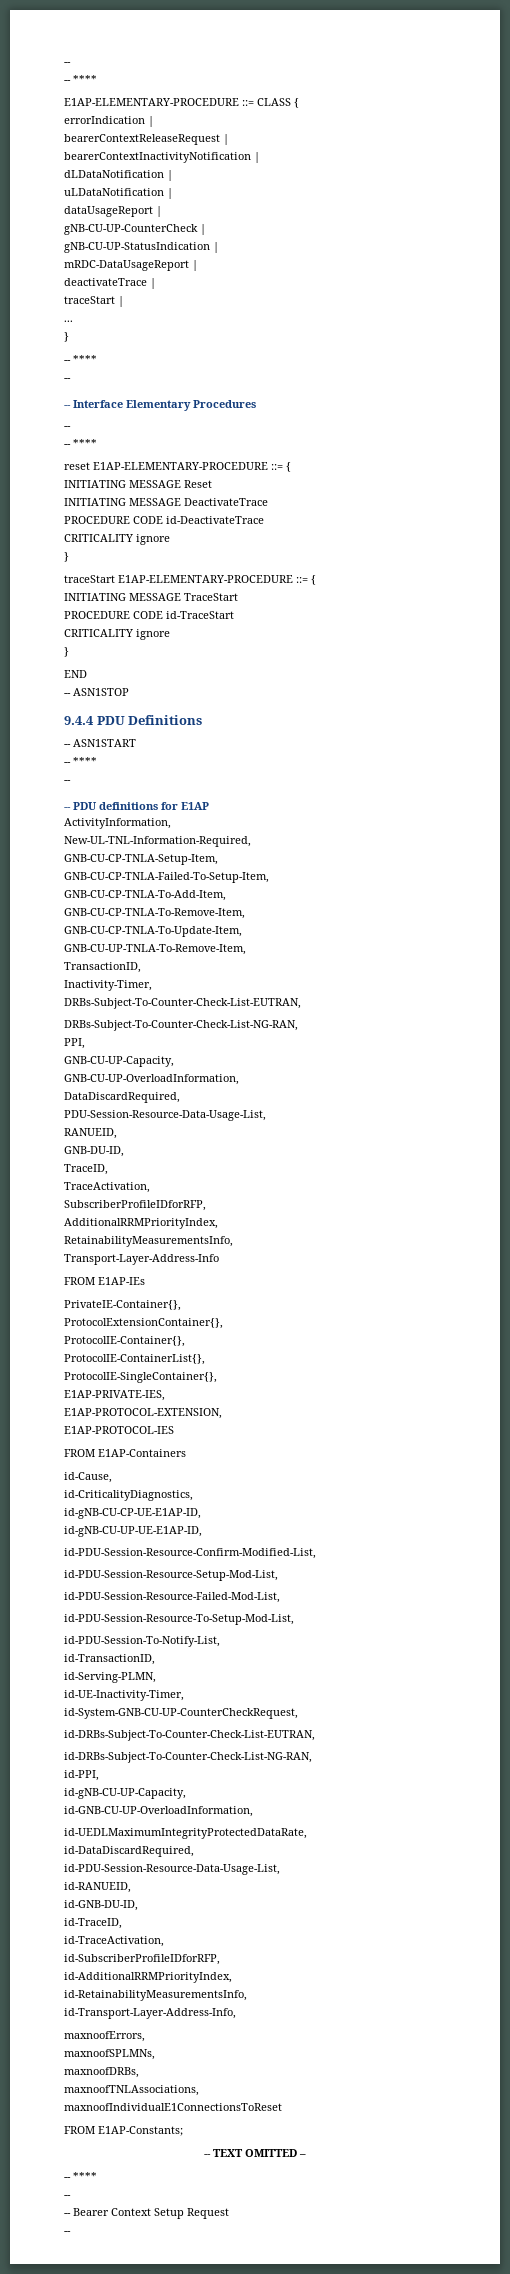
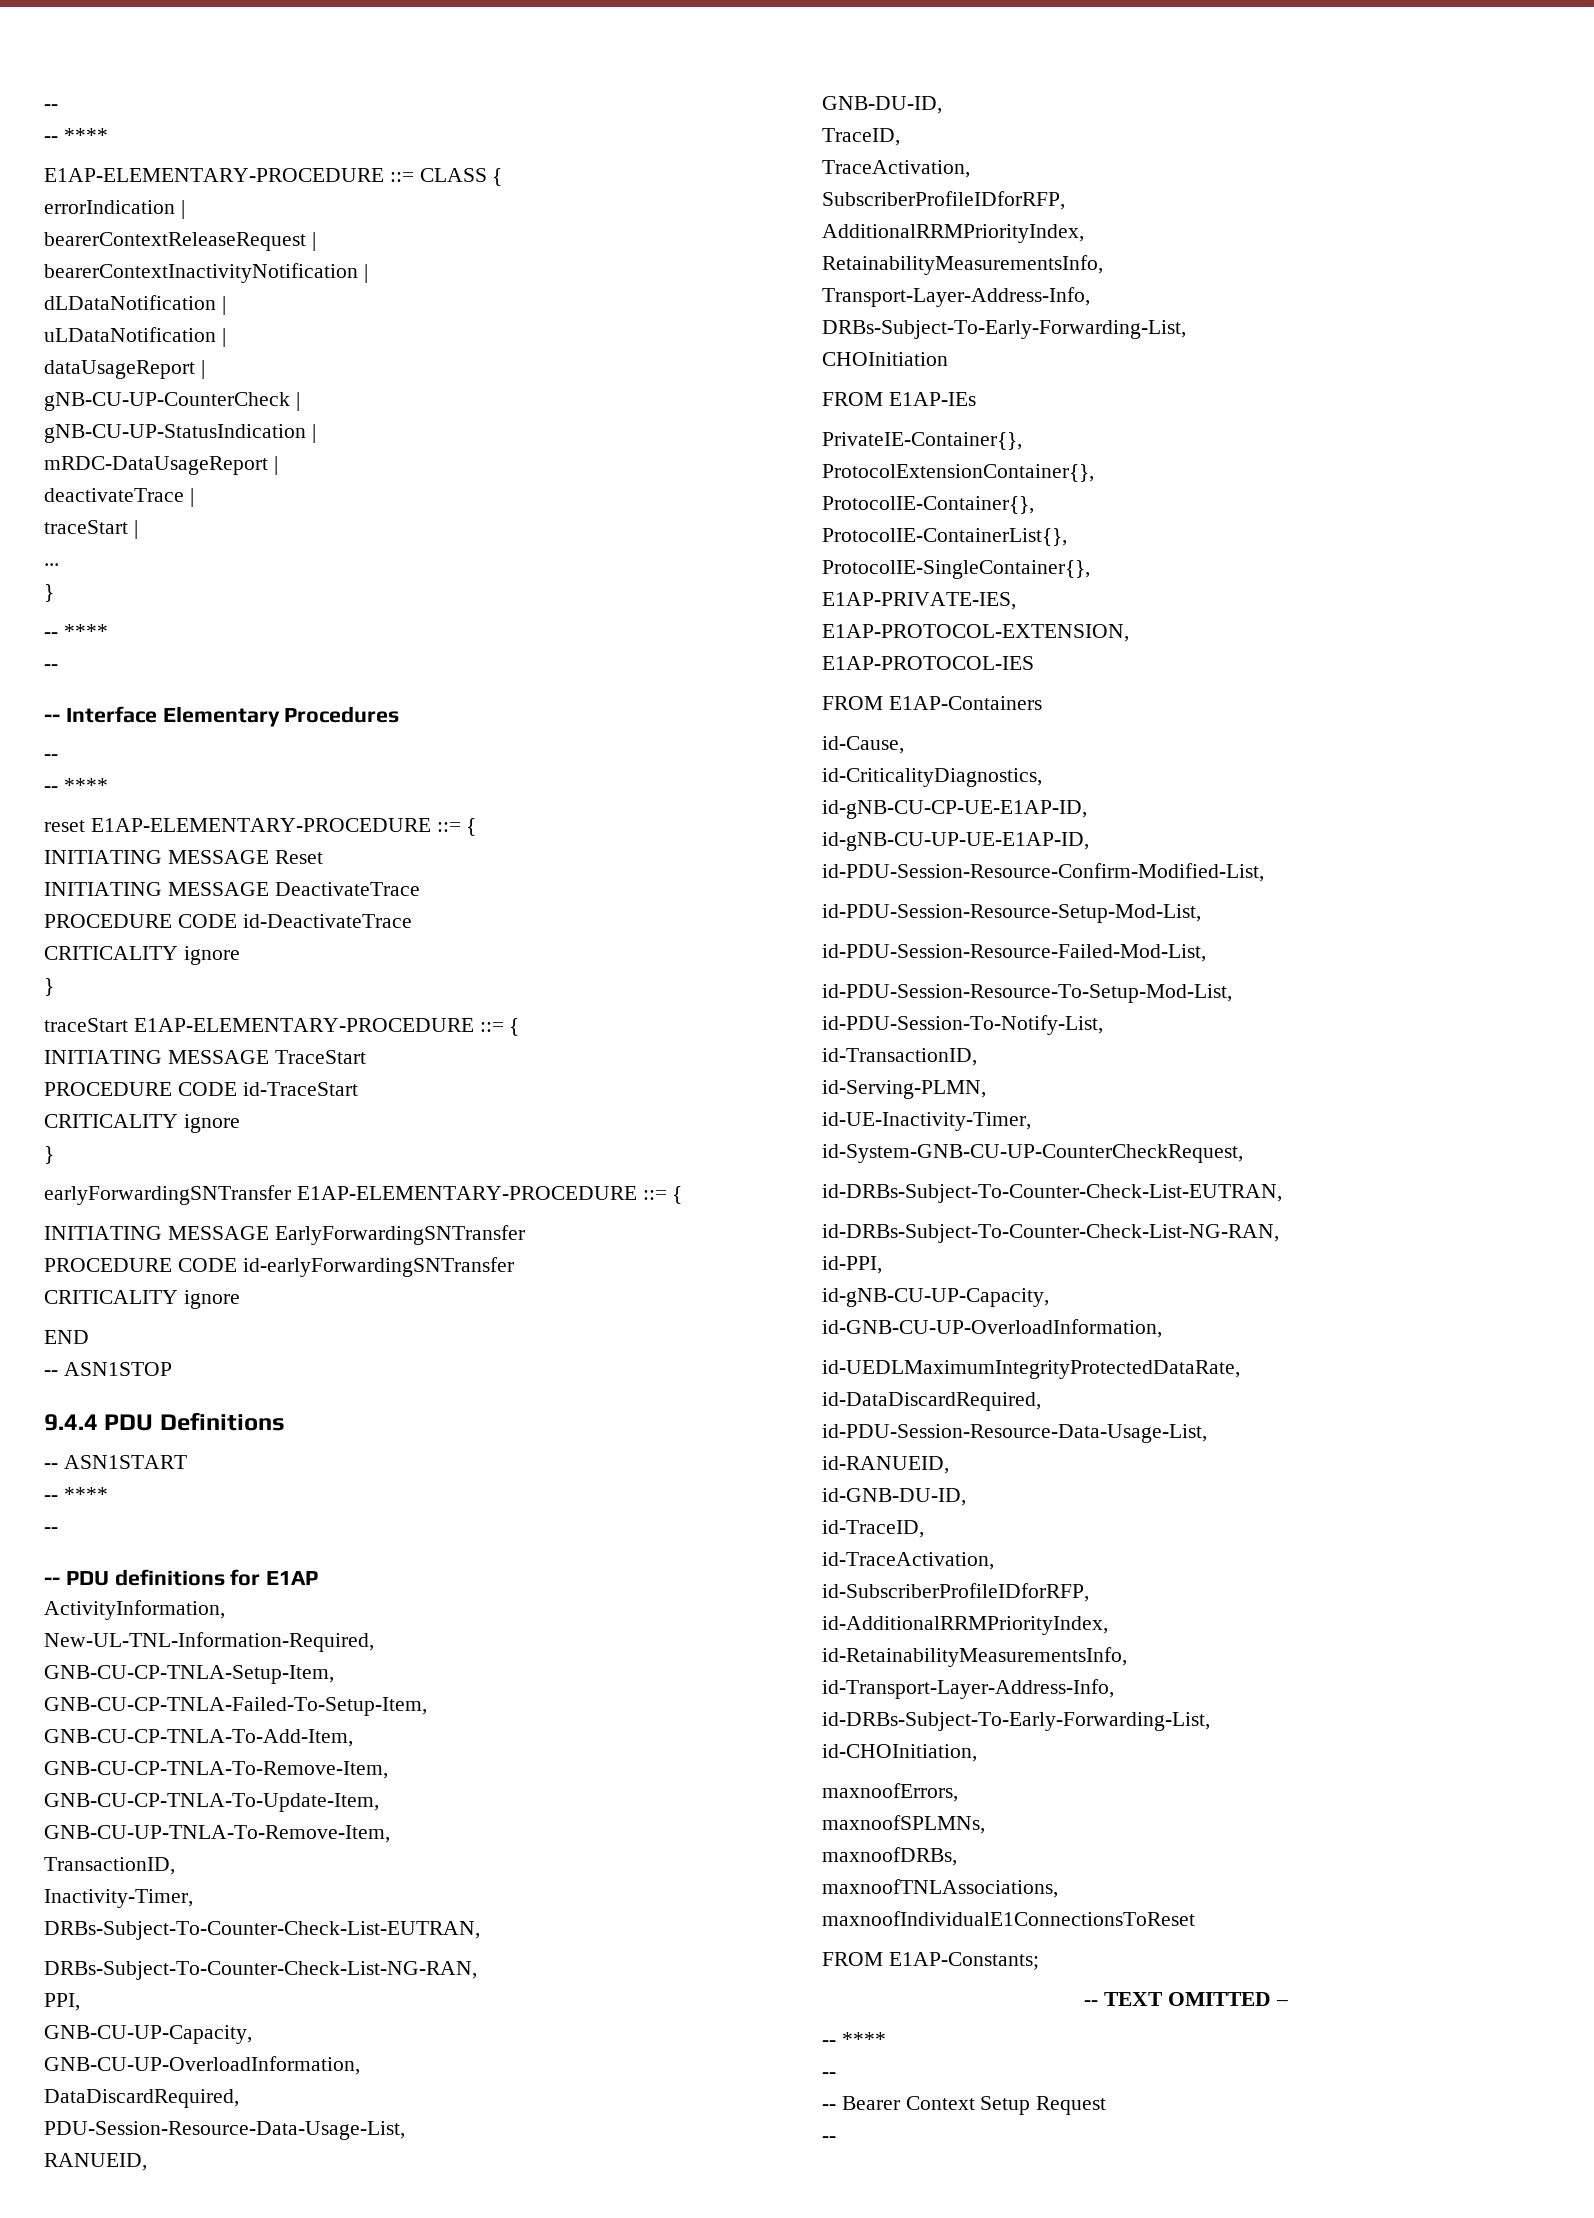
+ earlyForwardingSNTransfer E1AP-ELEMENTARY-PROCEDURE ::= {
+ INITIATING MESSAGE EarlyForwardingSNTransfer
+ PROCEDURE CODE id-earlyForwardingSNTransfer
+ CRITICALITY ignore
- Transport-Layer-Address-Info
+ Transport-Layer-Address-Info,
+ DRBs-Subject-To-Early-Forwarding-List,
+ CHOInitiation
+ id-DRBs-Subject-To-Early-Forwarding-List,
+ id-CHOInitiation,

